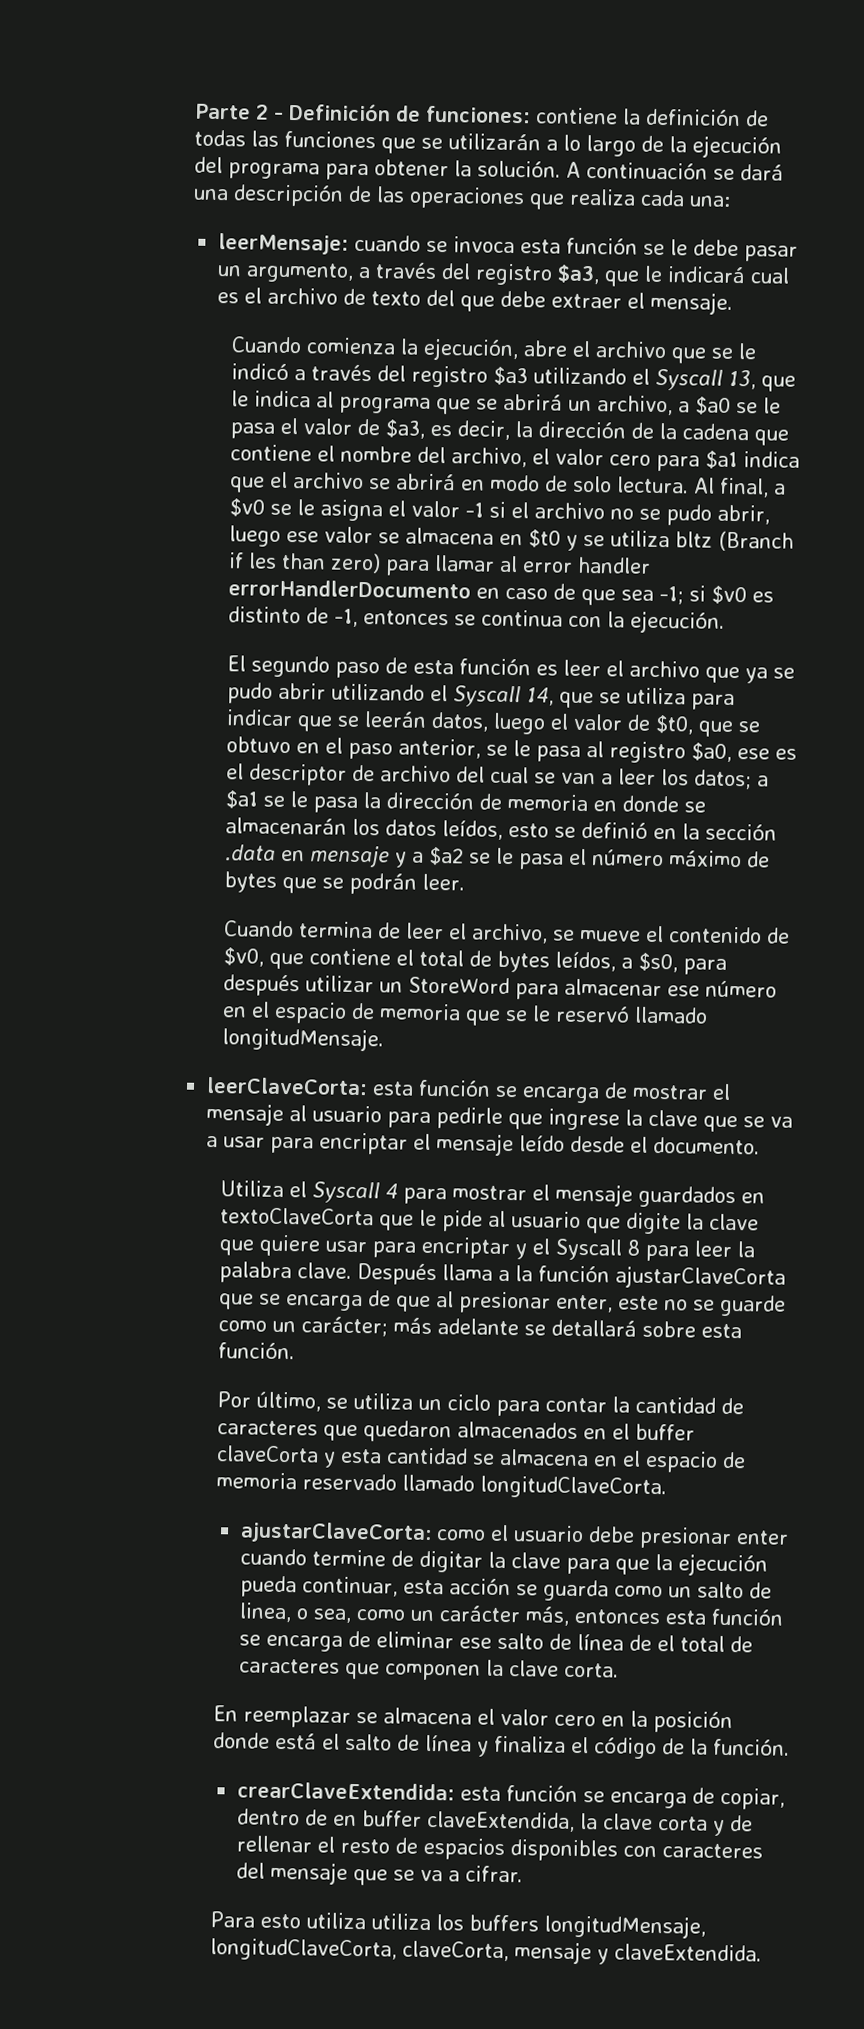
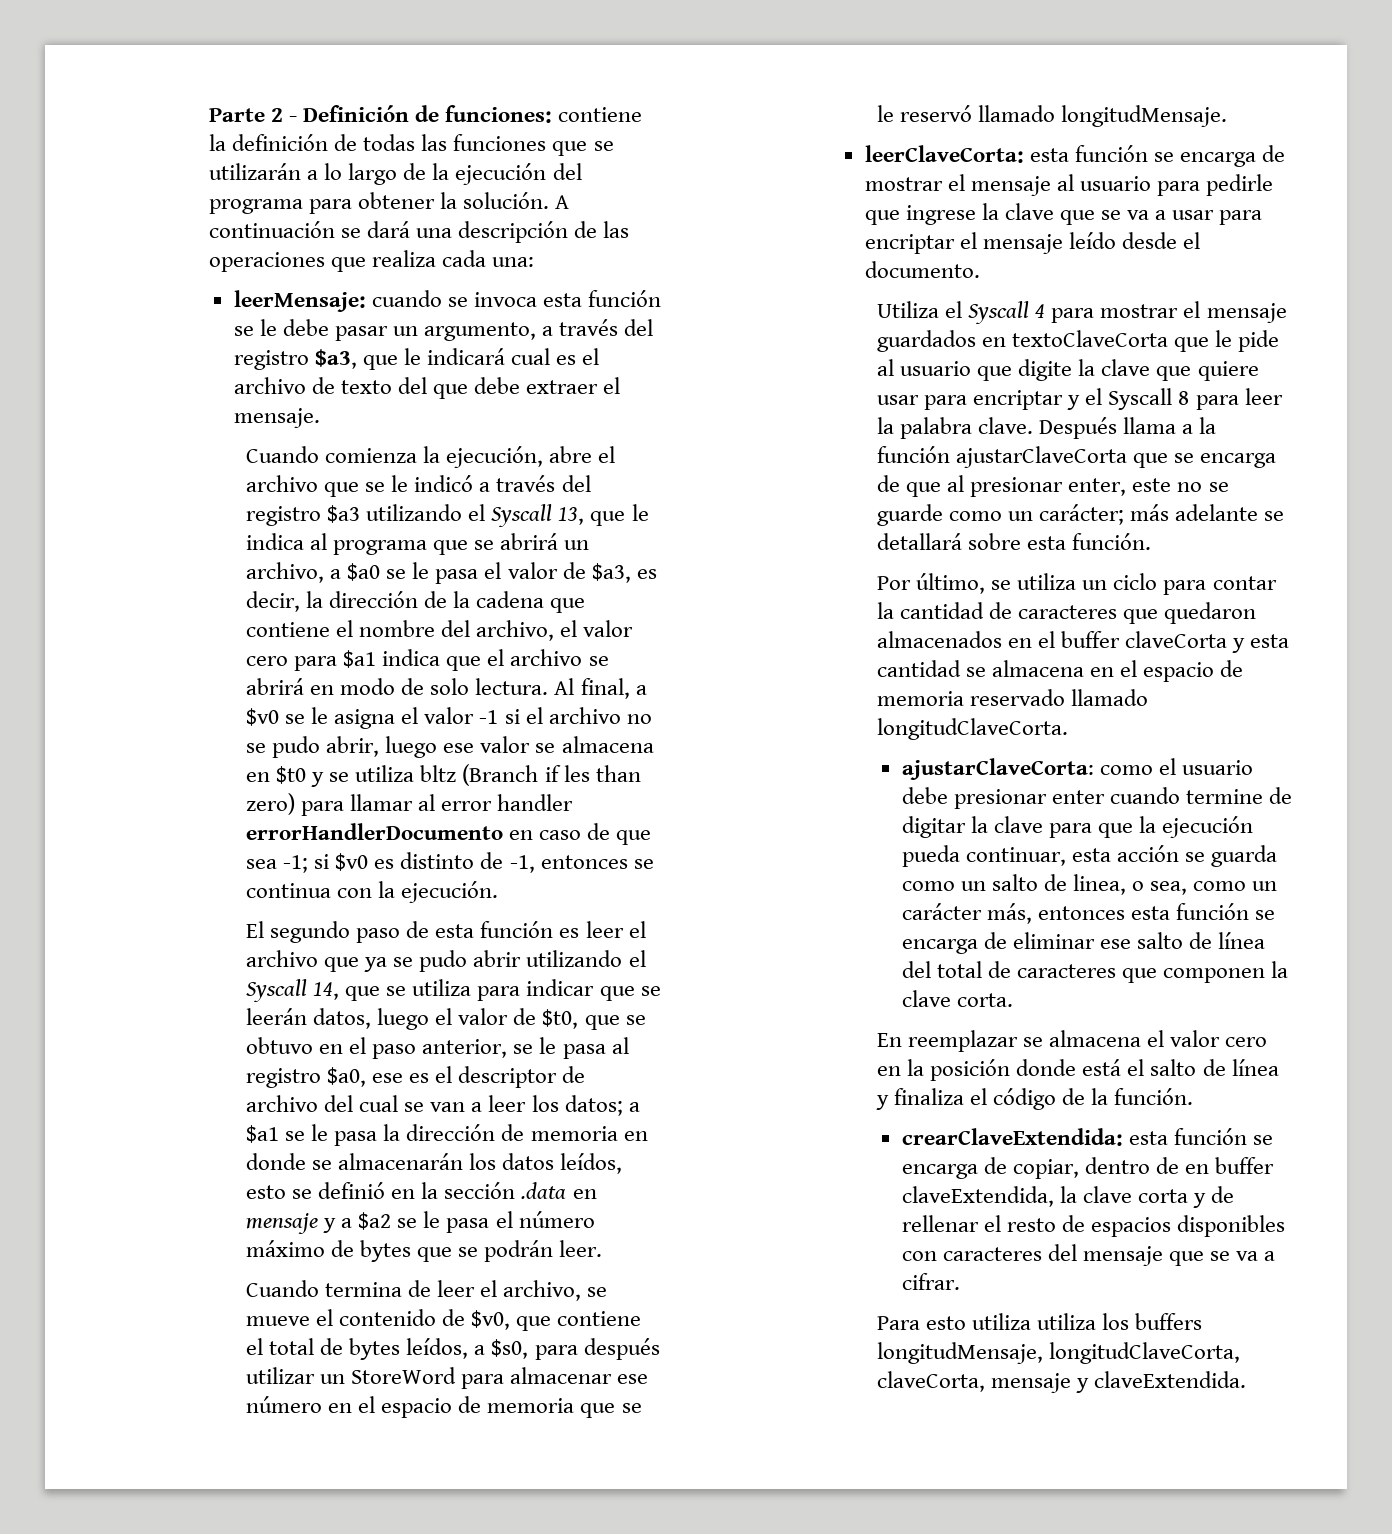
- ajustarClaveCorta: como el usuario debe presionar enter cuando termine de digitar la clave para que la ejecución pueda continuar, esta acción se guarda como un salto de linea, o sea, como un carácter más, entonces esta función se encarga de eliminar ese salto de línea de el total de caracteres que componen la clave corta.
+ ajustarClaveCorta: como el usuario debe presionar enter cuando termine de digitar la clave para que la ejecución pueda continuar, esta acción se guarda como un salto de linea, o sea, como un carácter más, entonces esta función se encarga de eliminar ese salto de línea del total de caracteres que componen la clave corta.

